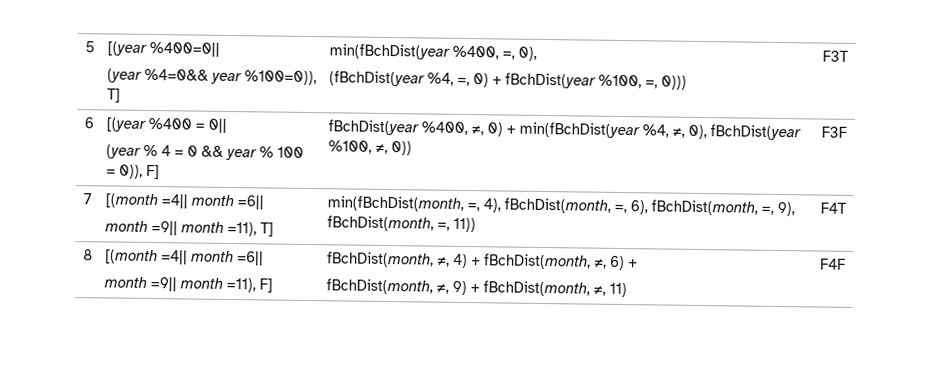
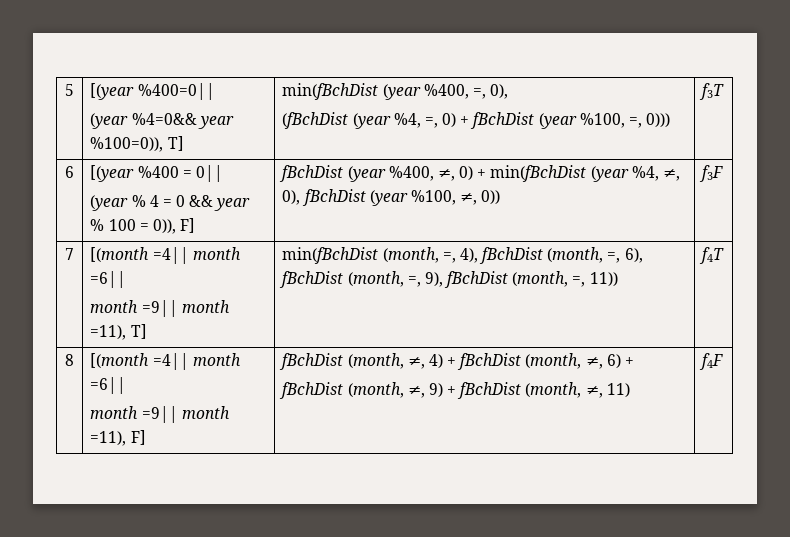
  5 | [(year %400=0||
- (year %4=0&& year %100=0)), T] | min(fBchDist(year %400, =, 0),
- (fBchDist(year %4, =, 0) + fBchDist(year %100, =, 0))) | F3T
+ (year %4=0&& year %100=0)), T] | min(fBchDist (year %400, =, 0),
+ (fBchDist (year %4, =, 0) + fBchDist (year %100, =, 0))) | f3T
  6 | [(year %400 = 0||
- (year % 4 = 0 && year % 100 = 0)), F] | fBchDist(year %400, ≠, 0) + min(fBchDist(year %4, ≠, 0), fBchDist(year %100, ≠, 0)) | F3F
+ (year % 4 = 0 && year % 100 = 0)), F] | fBchDist (year %400, ≠, 0) + min(fBchDist (year %4, ≠, 0), fBchDist (year %100, ≠, 0)) | f3F
  7 | [(month =4|| month =6||
- month =9|| month =11), T] | min(fBchDist(month, =, 4), fBchDist(month, =, 6), fBchDist(month, =, 9), fBchDist(month, =, 11)) | F4T
+ month =9|| month =11), T] | min(fBchDist (month, =, 4), fBchDist (month, =, 6), fBchDist (month, =, 9), fBchDist (month, =, 11)) | f4T
  8 | [(month =4|| month =6||
- month =9|| month =11), F] | fBchDist(month, ≠, 4) + fBchDist(month, ≠, 6) +
- fBchDist(month, ≠, 9) + fBchDist(month, ≠, 11) | F4F
+ month =9|| month =11), F] | fBchDist (month, ≠, 4) + fBchDist (month, ≠, 6) +
+ fBchDist (month, ≠, 9) + fBchDist (month, ≠, 11) | f4F

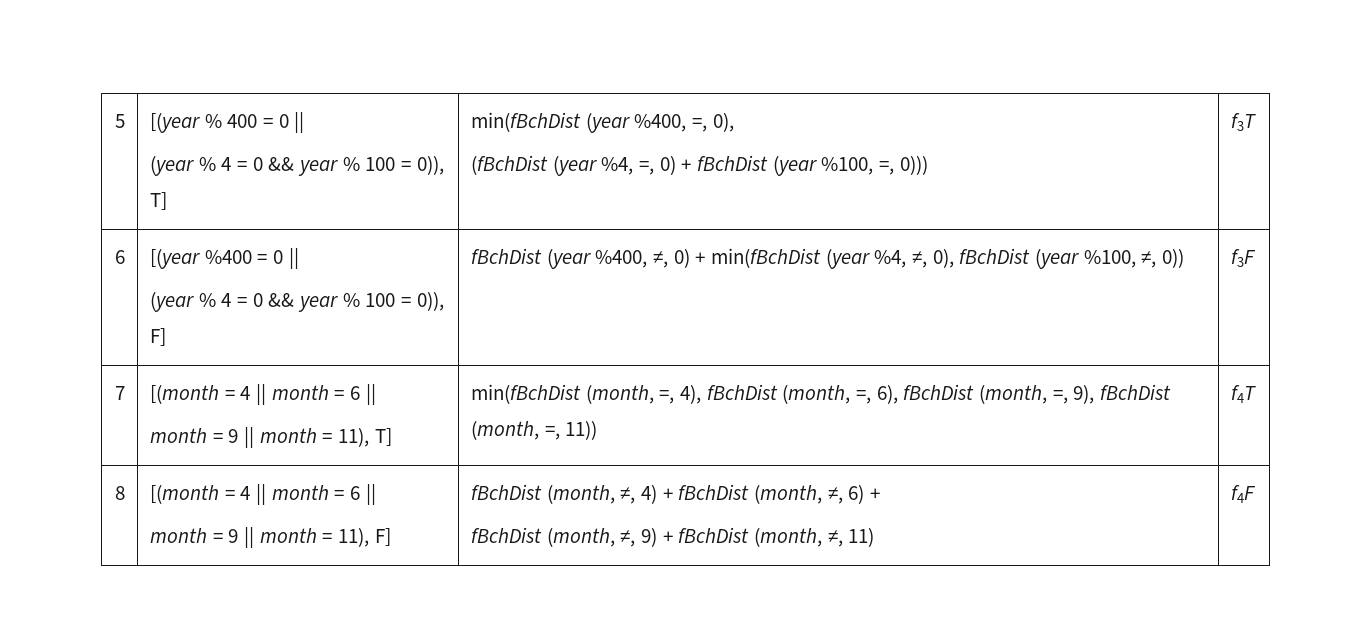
- 5 | [(year %400=0||
- (year %4=0&& year %100=0)), T] | min(fBchDist (year %400, =, 0),
+ 5 | [(year % 400 = 0 ||
+ (year % 4 = 0 && year % 100 = 0)), T] | min(fBchDist (year %400, =, 0),
- 6 | [(year %400 = 0||
+ 6 | [(year %400 = 0 ||
- 7 | [(month =4|| month =6||
- month =9|| month =11), T] | min(fBchDist (month, =, 4), fBchDist (month, =, 6), fBchDist (month, =, 9), fBchDist (month, =, 11)) | f4T
+ 7 | [(month = 4 || month = 6 ||
+ month = 9 || month = 11), T] | min(fBchDist (month, =, 4), fBchDist (month, =, 6), fBchDist (month, =, 9), fBchDist (month, =, 11)) | f4T
- 8 | [(month =4|| month =6||
- month =9|| month =11), F] | fBchDist (month, ≠, 4) + fBchDist (month, ≠, 6) +
+ 8 | [(month = 4 || month = 6 ||
+ month = 9 || month = 11), F] | fBchDist (month, ≠, 4) + fBchDist (month, ≠, 6) +

